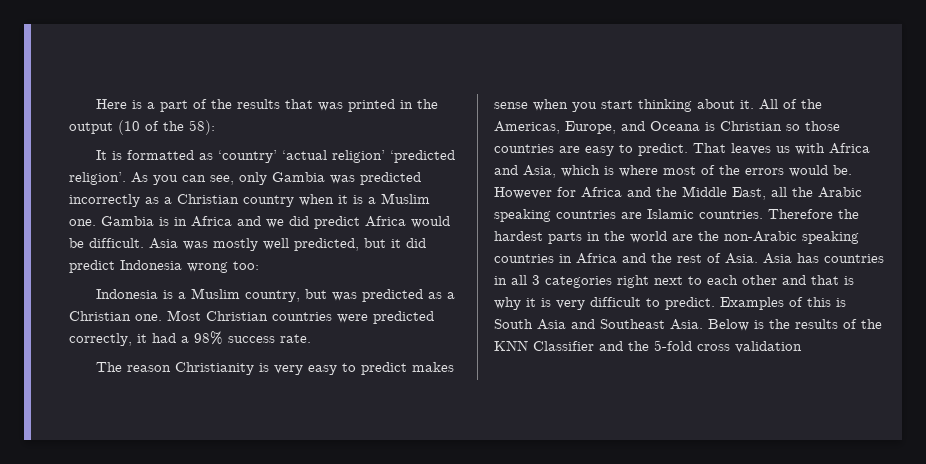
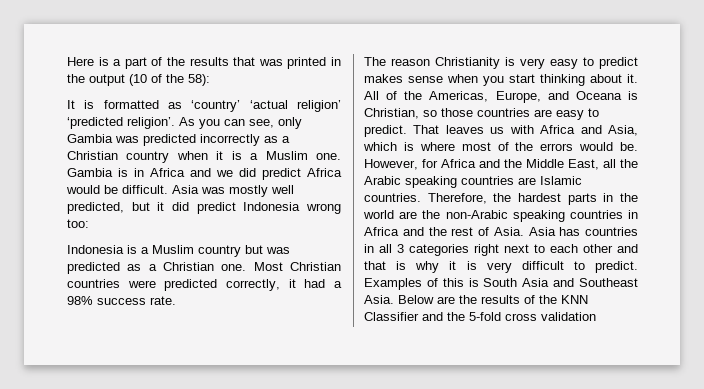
- Indonesia is a Muslim country, but was predicted as a Christian one.
+ Indonesia is a Muslim country but was predicted as a Christian one.
- All of the Americas, Europe, and Oceana is Christian so those countries are easy to predict.
+ All of the Americas, Europe, and Oceana is Christian, so those countries are easy to predict.
- However for Africa and the Middle East, all the Arabic speaking countries are Islamic countries.
+ However, for Africa and the Middle East, all the Arabic speaking countries are Islamic countries.
- Therefore the hardest parts in the world are the non-Arabic speaking countries in Africa and the rest of Asia.
+ Therefore, the hardest parts in the world are the non-Arabic speaking countries in Africa and the rest of Asia.
- Below is the results of the KNN Classifier and the 5-fold cross validation
+ Below are the results of the KNN Classifier and the 5-fold cross validation

